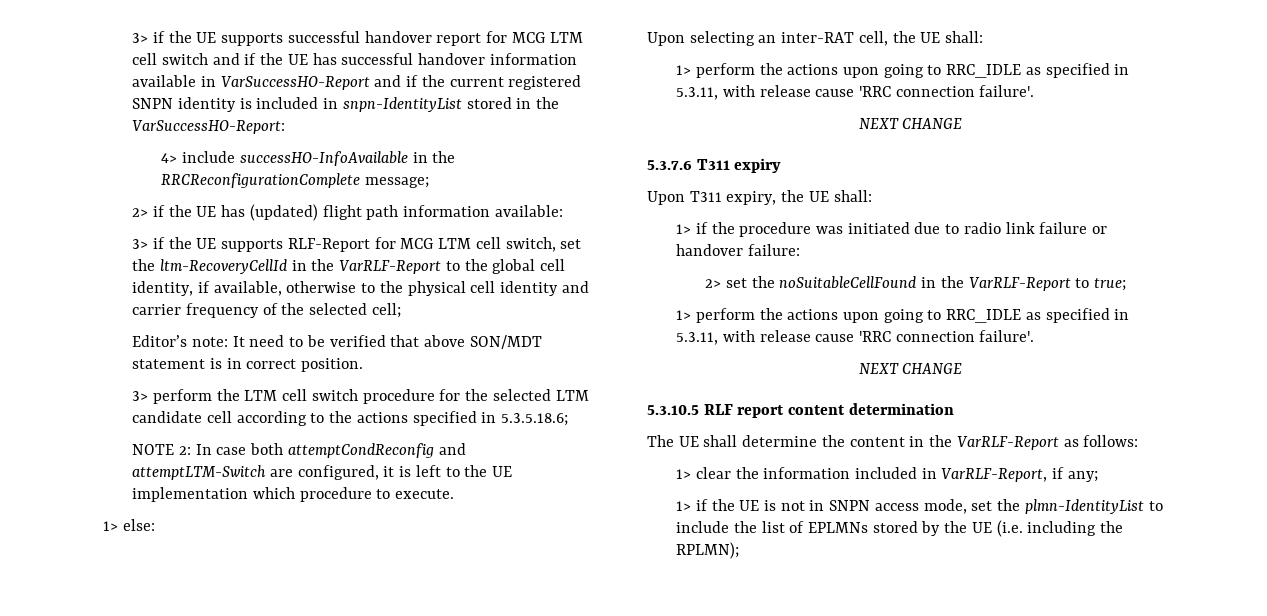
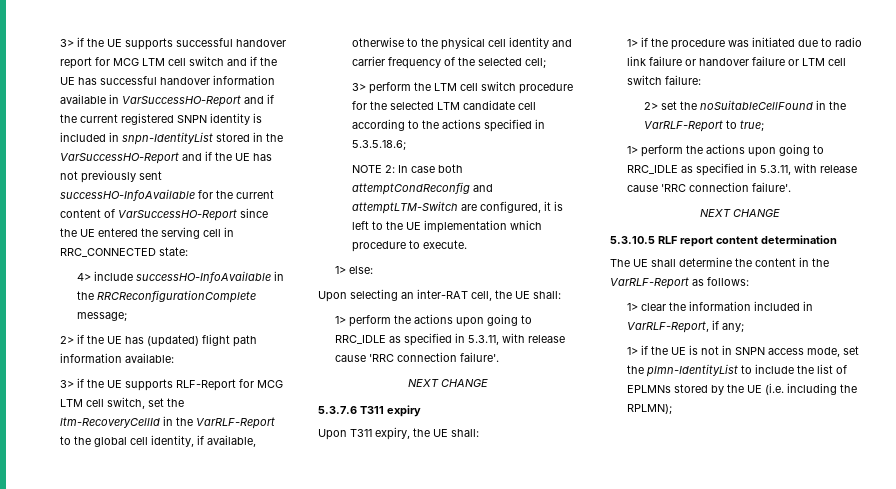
- 3> if the UE supports successful handover report for MCG LTM cell switch and if the UE has successful handover information available in VarSuccessHO-Report and if the current registered SNPN identity is included in snpn-IdentityList stored in the VarSuccessHO-Report:
+ 3> if the UE supports successful handover report for MCG LTM cell switch and if the UE has successful handover information available in VarSuccessHO-Report and if the current registered SNPN identity is included in snpn-IdentityList stored in the VarSuccessHO-Report and if the UE has not previously sent successHO-InfoAvailable for the current content of VarSuccessHO-Report since the UE entered the serving cell in RRC_CONNECTED state:
- Editor’s note: It need to be verified that above SON/MDT statement is in correct position.
- 1> if the procedure was initiated due to radio link failure or handover failure:
+ 1> if the procedure was initiated due to radio link failure or handover failure or LTM cell switch failure:

